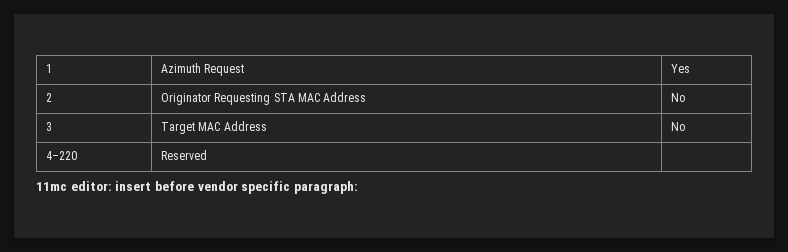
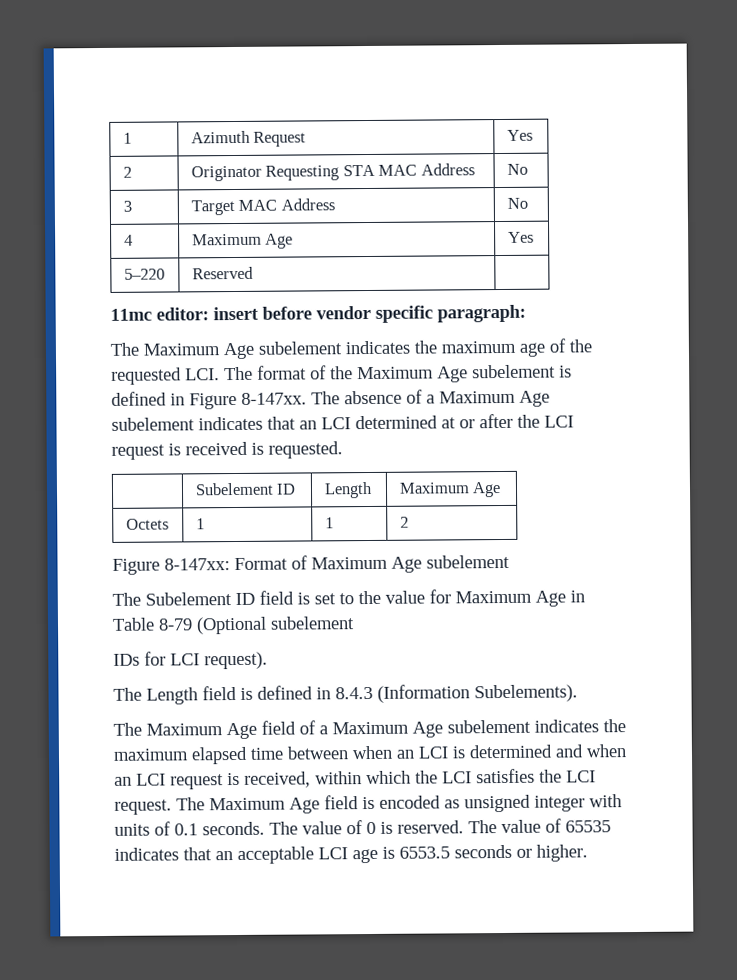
- 4–220 | Reserved |
+ 4 | Maximum Age | Yes
+ 5–220 | Reserved |
+ The Maximum Age subelement indicates the maximum age of the requested LCI. The format of the Maximum Age subelement is defined in Figure 8-147xx. The absence of a Maximum Age subelement indicates that an LCI determined at or after the LCI request is received is requested.
+ | Subelement ID | Length | Maximum Age
+ Octets | 1 | 1 | 2
+ Figure 8-147xx: Format of Maximum Age subelement
+ The Subelement ID field is set to the value for Maximum Age in Table 8-79 (Optional subelement
+ IDs for LCI request).
+ The Length field is defined in 8.4.3 (Information Subelements).
+ The Maximum Age field of a Maximum Age subelement indicates the maximum elapsed time between when an LCI is determined and when an LCI request is received, within which the LCI satisfies the LCI request. The Maximum Age field is encoded as unsigned integer with units of 0.1 seconds. The value of 0 is reserved. The value of 65535 indicates that an acceptable LCI age is 6553.5 seconds or higher.

